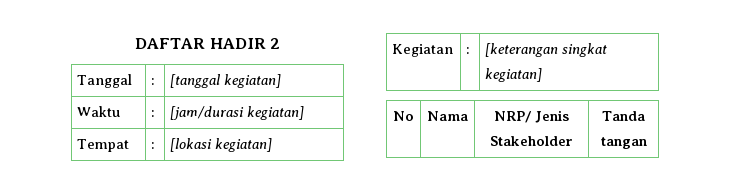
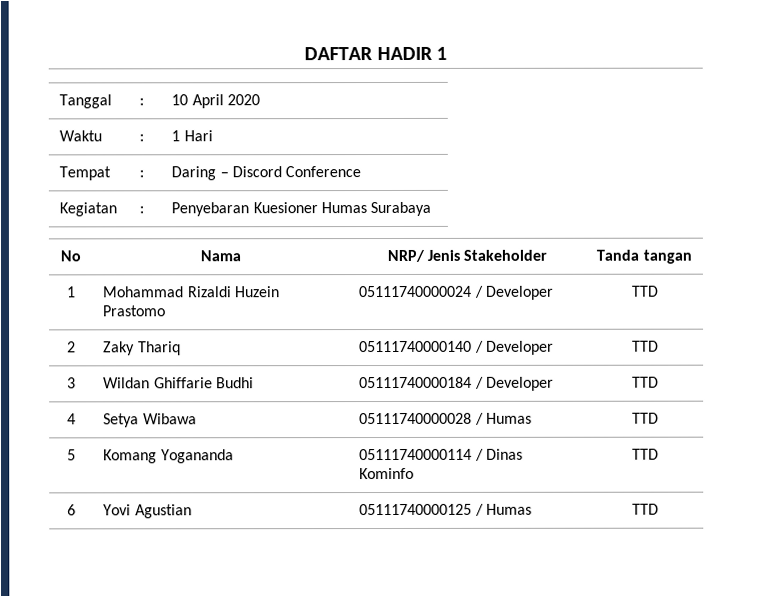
- DAFTAR HADIR 2
+ DAFTAR HADIR 1
- Tanggal | : | [tanggal kegiatan]
+ Tanggal | : | 10 April 2020
- Waktu | : | [jam/durasi kegiatan]
+ Waktu | : | 1 Hari
- Tempat | : | [lokasi kegiatan]
- Kegiatan | : | [keterangan singkat kegiatan]
+ Tempat | : | Daring – Discord Conference
+ Kegiatan | : | Penyebaran Kuesioner Humas Surabaya
+ 1 | Mohammad Rizaldi Huzein Prastomo | 05111740000024 / Developer | TTD
+ 2 | Zaky Thariq | 05111740000140 / Developer | TTD
+ 3 | Wildan Ghiffarie Budhi | 05111740000184 / Developer | TTD
+ 4 | Setya Wibawa | 05111740000028 / Humas | TTD
+ 5 | Komang Yogananda | 05111740000114 / Dinas Kominfo | TTD
+ 6 | Yovi Agustian | 05111740000125 / Humas | TTD

